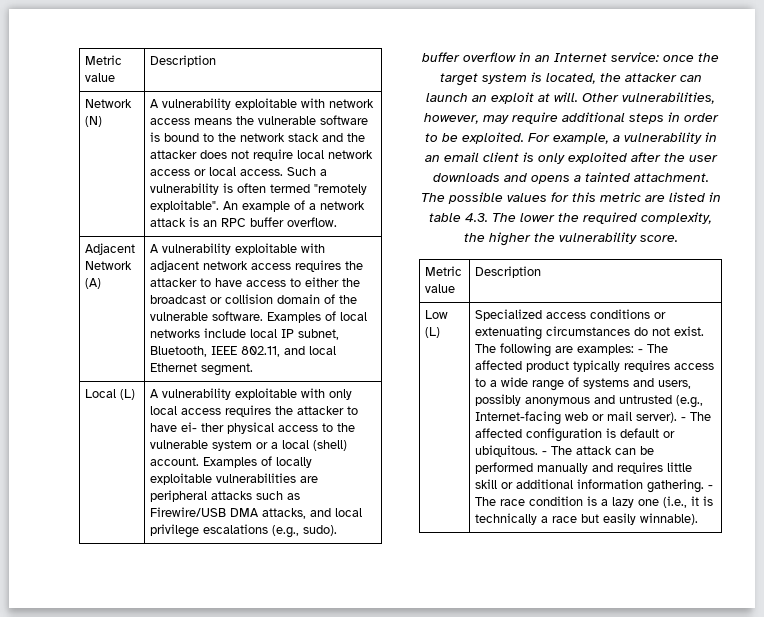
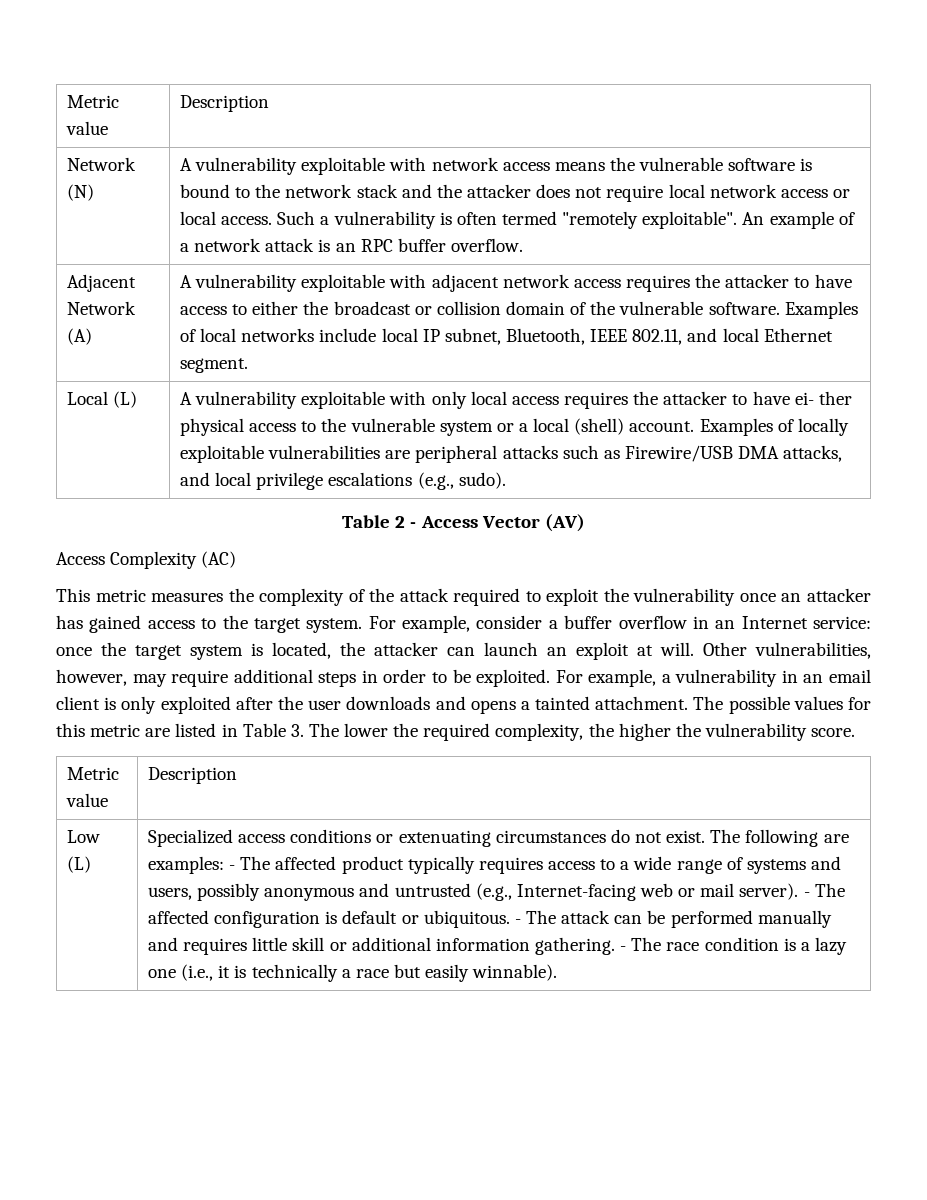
- buffer overflow in an Internet service: once the target system is located, the attacker can launch an exploit at will.
+ Table 2 - Access Vector (AV)
+ Access Complexity (AC)
+ This metric measures the complexity of the attack required to exploit the vulnerability once an attacker has gained access to the target system. For example, consider a buffer overflow in an Internet service: once the target system is located, the attacker can launch an exploit at will.
- The possible values for this metric are listed in table 4.3. The lower the required complexity, the higher the vulnerability score.
+ The possible values for this metric are listed in Table 3. The lower the required complexity, the higher the vulnerability score.

